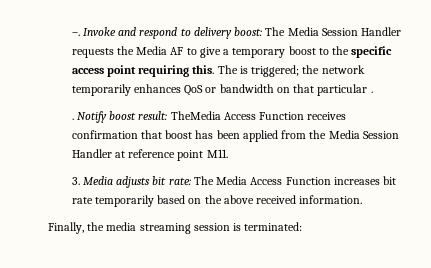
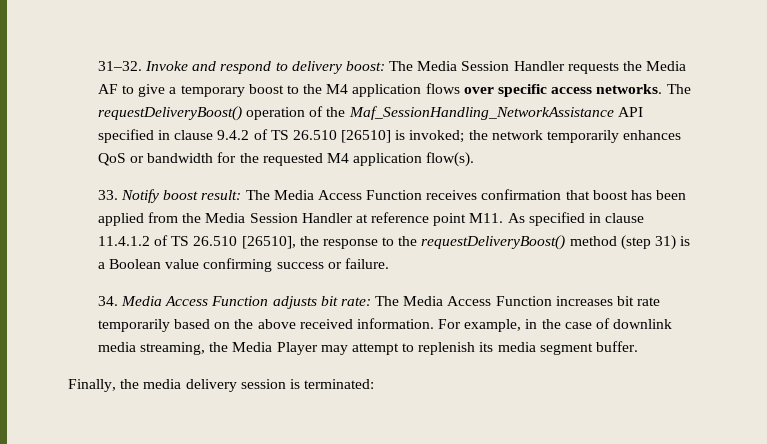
- –.
+ 31–32.
- The Media Session Handler requests the Media AF to give a temporary boost to the specific access point requiring this. The is triggered;
+ The Media Session Handler requests the Media AF to give a temporary boost to the M4 application flows over specific access networks. The requestDeliveryBoost() operation of the Maf_SessionHandling_NetworkAssistance API specified in clause 9.4.2 of TS 26.510 [26510] is invoked;
- the network temporarily enhances QoS or bandwidth on that particular .
- . Notify boost result:
+ the network temporarily enhances QoS or bandwidth for the requested M4 application flow(s).
+ 33. Notify boost result:
- TheMedia Access Function receives confirmation that boost has been applied from the Media Session Handler at reference point M11.
- 3. Media adjusts bit rate:
+ The Media Access Function receives confirmation that boost has been applied from the Media Session Handler at reference point M11. As specified in clause 11.4.1.2 of TS 26.510 [26510], the response to the requestDeliveryBoost() method (step 31) is a Boolean value confirming success or failure.
+ 34. Media Access Function adjusts bit rate:
+ For example, in the case of downlink media streaming, the Media Player may attempt to replenish its media segment buffer.
- Finally, the media streaming session is terminated:
+ Finally, the media delivery session is terminated:

